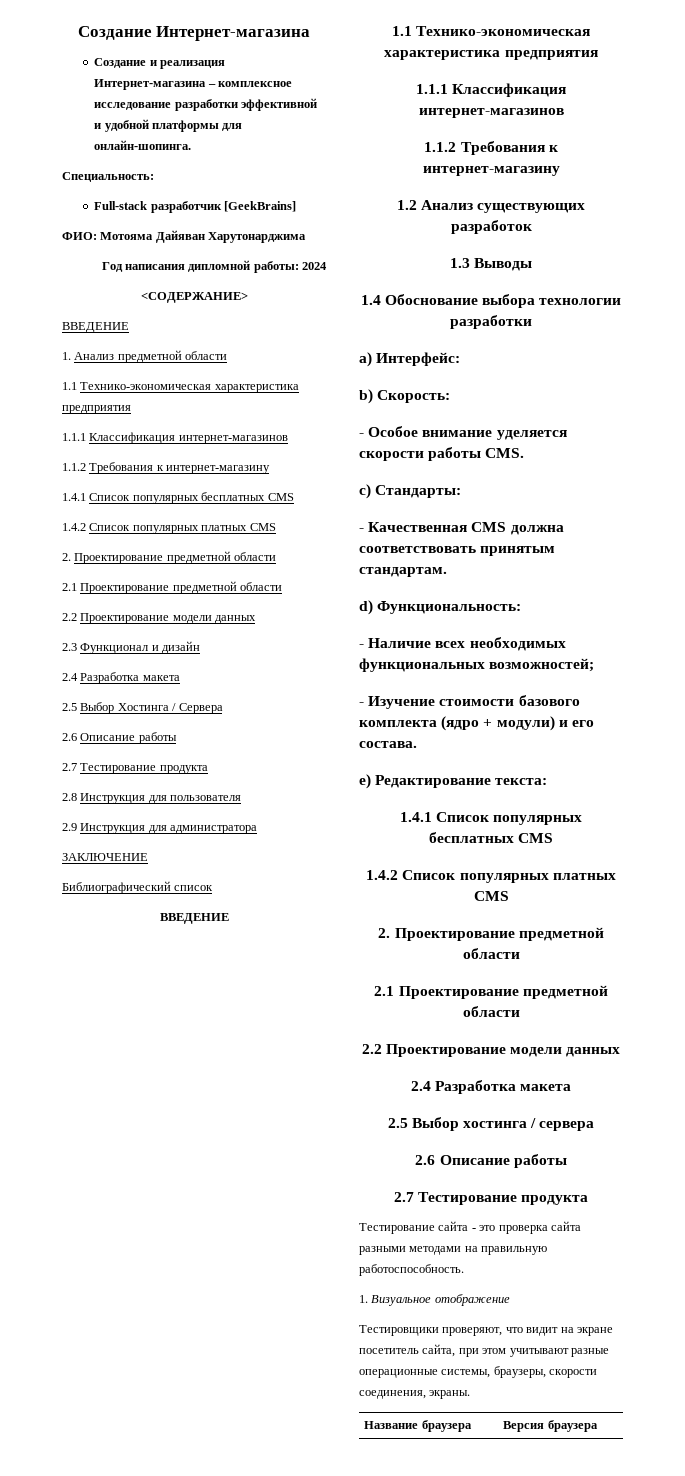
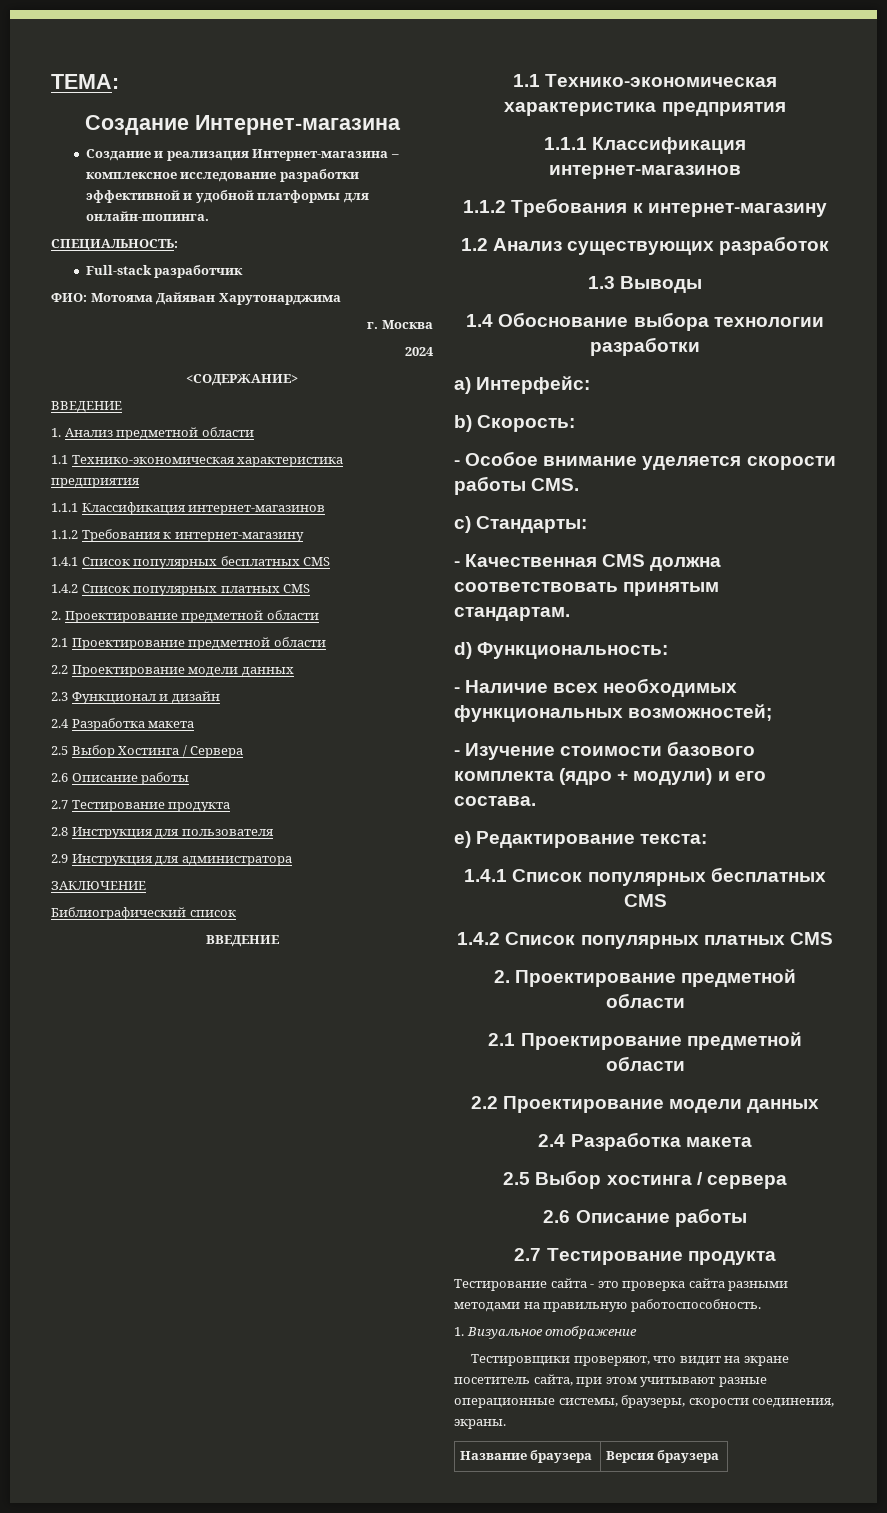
+ ТЕМА:
- Специальность:
+ СПЕЦИАЛЬНОСТЬ:
- Full-stack разработчик [GeekBrains]
+ Full-stack разработчик
- Год написания дипломной работы: 2024
+ г. Москва
+ 2024

